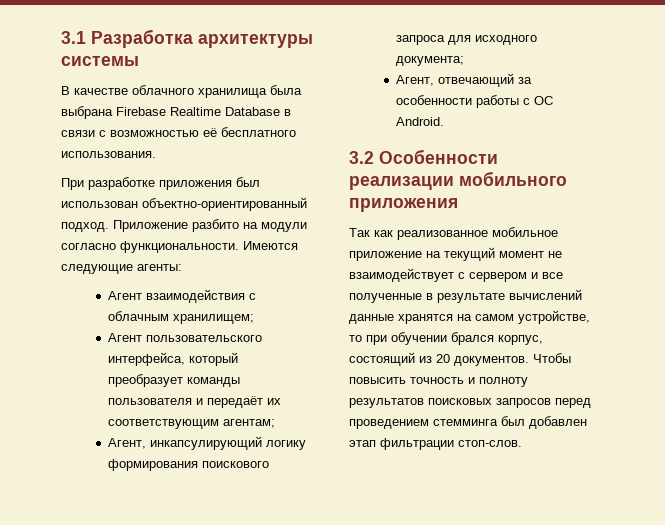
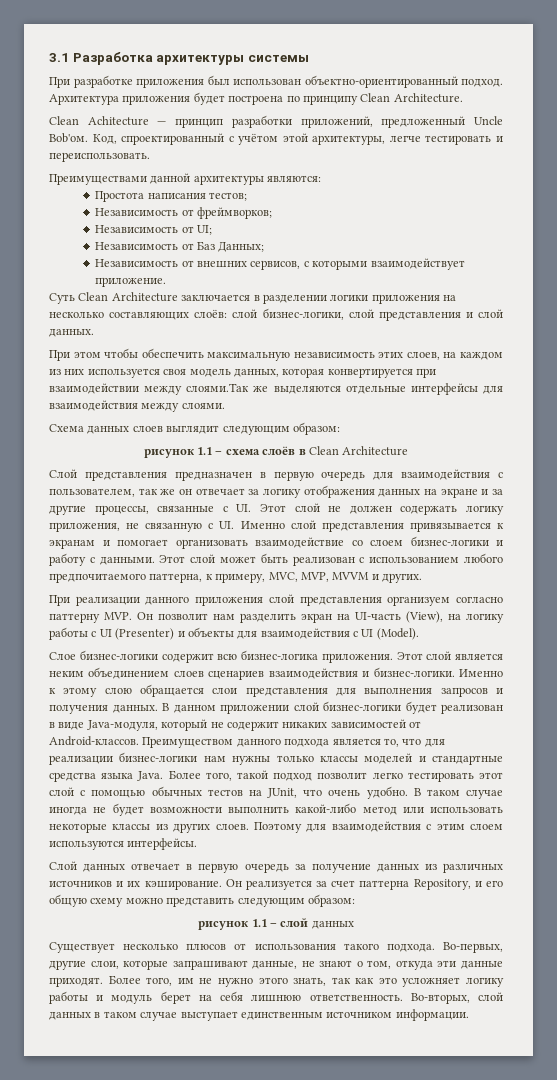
- В качестве облачного хранилища была выбрана Firebase Realtime Database в связи с возможностью её бесплатного использования.
- Приложение разбито на модули согласно функциональности. Имеются следующие агенты:
- Агент взаимодействия с облачным хранилищем;
- Агент пользовательского интерфейса, который преобразует команды пользователя и передаёт их соответствующим агентам;
- Агент, инкапсулирующий логику формирования поискового запроса для исходного документа;
- Агент, отвечающий за особенности работы с ОС Android.
- 3.2 Особенности реализации мобильного приложения
- Так как реализованное мобильное приложение на текущий момент не взаимодействует с сервером и все полученные в результате вычислений данные хранятся на самом устройстве, то при обучении брался корпус, состоящий из 20 документов. Чтобы повысить точность и полноту результатов поисковых запросов перед проведением стемминга был добавлен этап фильтрации стоп-слов.
+ Архитектура приложения будет построена по принципу Clean Architecture.
+ Clean Achitecture — принцип разработки приложений, предложенный Uncle Bob'ом. Код, спроектированный с учётом этой архитектуры, легче тестировать и переиспользовать.
+ Преимуществами данной архитектуры являются:
+ Простота написания тестов;
+ Независимость от фреймворков;
+ Независимость от UI;
+ Независимость от Баз Данных;
+ Независимость от внешних сервисов, с которыми взаимодействует приложение.
+ Суть Clean Architecture заключается в разделении логики приложения на несколько составляющих слоёв: слой бизнес-логики, слой представления и слой данных.
+ При этом чтобы обеспечить максимальную независимость этих слоев, на каждом из них используется своя модель данных, которая конвертируется при взаимодействии между слоями.Так же выделяются отдельные интерфейсы для взаимодействия между слоями.
+ Схема данных слоев выглядит следующим образом:
+ рисунок 1.1 – схема слоёв в Clean Architecture
+ Слой представления предназначен в первую очередь для взаимодействия с пользователем, так же он отвечает за логику отображения данных на экране и за другие процессы, связанные с UI. Этот слой не должен содержать логику приложения, не связанную с UI. Именно слой представления привязывается к экранам и помогает организовать взаимодействие со слоем бизнес-логики и работу с данными. Этот слой может быть реализован с использованием любого предпочитаемого паттерна, к примеру, MVC, MVP, MVVM и других.
+ При реализации данного приложения слой представления организуем согласно паттерну MVP. Он позволит нам разделить экран на UI-часть (View), на логику работы с UI (Presenter) и объекты для взаимодействия с UI (Model).
+ Слое бизнес-логики содержит всю бизнес-логика приложения. Этот слой является неким объединением слоев сценариев взаимодействия и бизнес-логики. Именно к этому слою обращается слои представления для выполнения запросов и получения данных. В данном приложении слой бизнес-логики будет реализован в виде Java-модуля, который не содержит никаких зависимостей от Android-классов. Преимуществом данного подхода является то, что для реализации бизнес-логики нам нужны только классы моделей и стандартные средства языка Java. Более того, такой подход позволит легко тестировать этот слой с помощью обычных тестов на JUnit, что очень удобно. В таком случае иногда не будет возможности выполнить какой-либо метод или использовать некоторые классы из других слоев. Поэтому для взаимодействия с этим слоем используются интерфейсы.
+ Слой данных отвечает в первую очередь за получение данных из различных источников и их кэширование. Он реализуется за счет паттерна Repository, и его общую схему можно представить следующим образом:
+ рисунок 1.1 – слой данных
+ Существует несколько плюсов от использования такого подхода. Во-первых, другие слои, которые запрашивают данные, не знают о том, откуда эти данные приходят. Более того, им не нужно этого знать, так как это усложняет логику работы и модуль берет на себя лишнюю ответственность. Во-вторых, слой данных в таком случае выступает единственным источником информации.

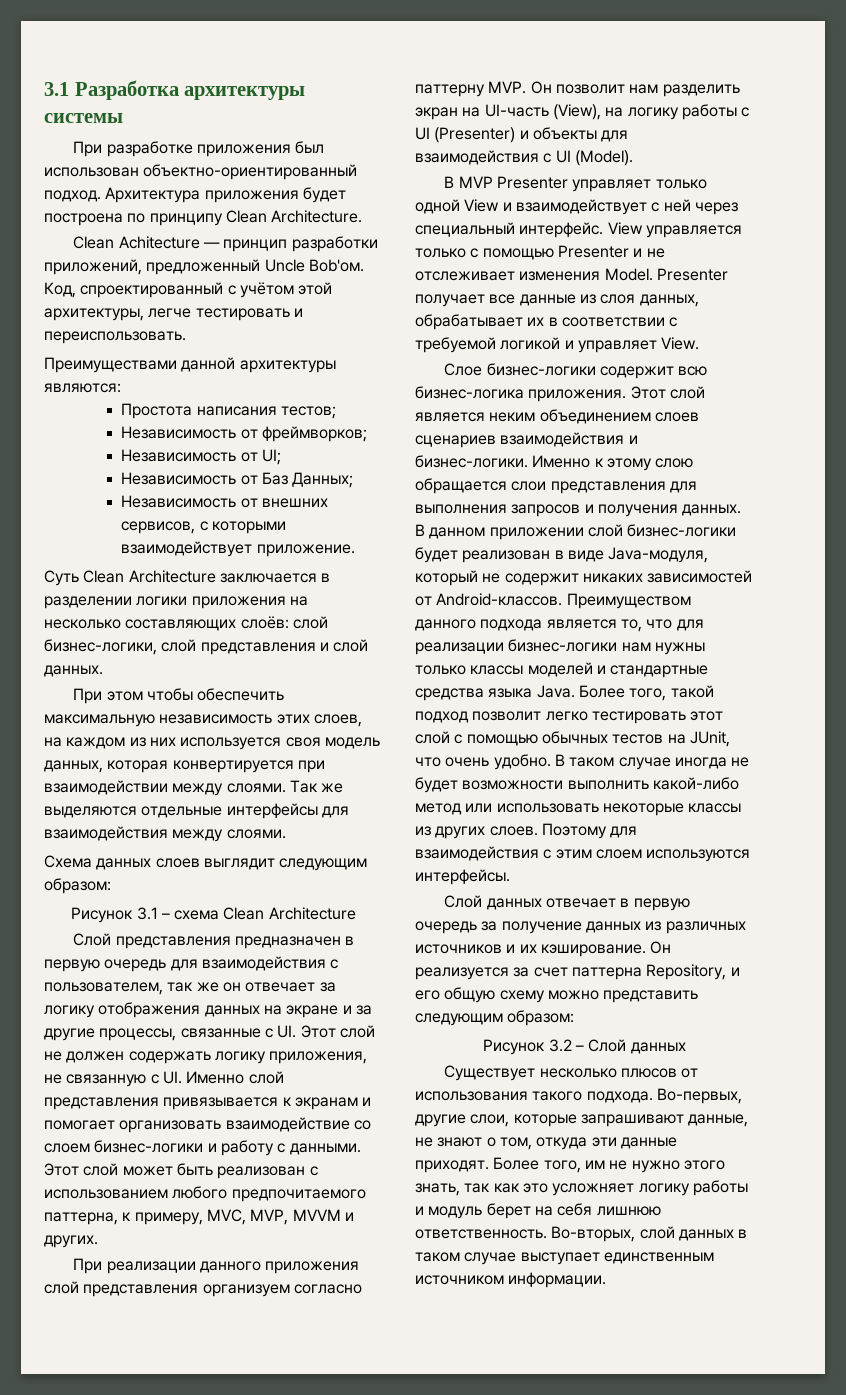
- При этом чтобы обеспечить максимальную независимость этих слоев, на каждом из них используется своя модель данных, которая конвертируется при взаимодействии между слоями.Так же выделяются отдельные интерфейсы для взаимодействия между слоями.
+ При этом чтобы обеспечить максимальную независимость этих слоев, на каждом из них используется своя модель данных, которая конвертируется при взаимодействии между слоями. Так же выделяются отдельные интерфейсы для взаимодействия между слоями.
- рисунок 1.1 – схема слоёв в Clean Architecture
+ Рисунок 3.1 – схема Clean Architecture
+ В MVP Presenter управляет только одной View и взаимодействует с ней через специальный интерфейс. View управляется только с помощью Presenter и не отслеживает изменения Model. Presenter получает все данные из слоя данных, обрабатывает их в соответствии с требуемой логикой и управляет View.
- рисунок 1.1 – слой данных
+ Рисунок 3.2 – Слой данных

